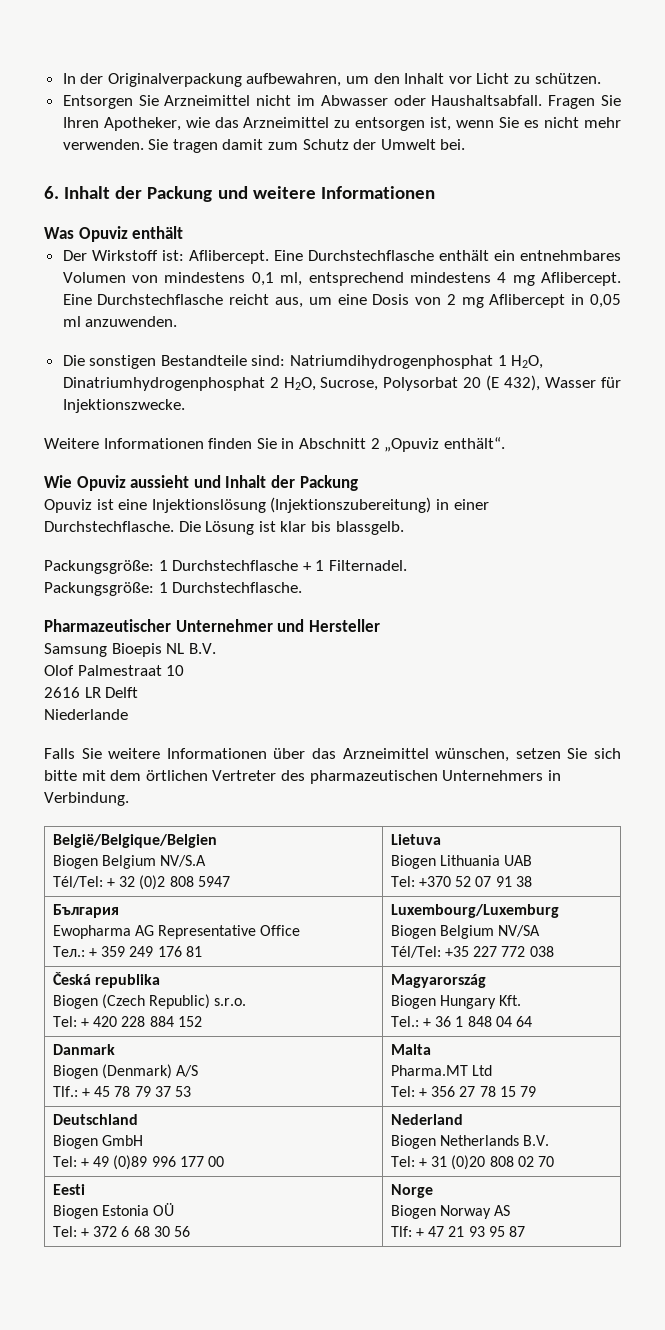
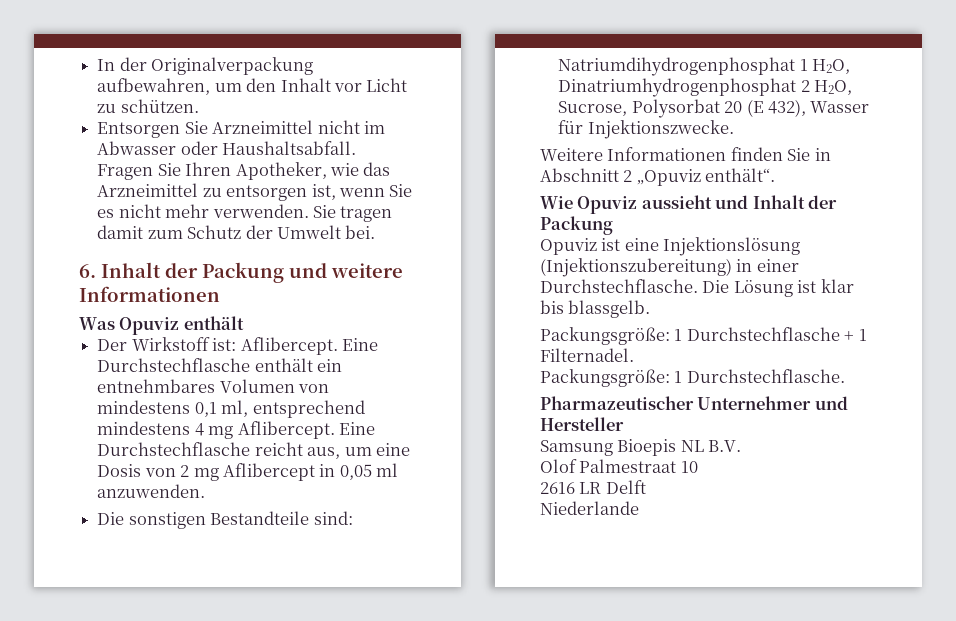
- Falls Sie weitere Informationen über das Arzneimittel wünschen, setzen Sie sich bitte mit dem örtlichen Vertreter des pharmazeutischen Unternehmers in Verbindung.
- België/Belgique/Belgien
- Biogen Belgium NV/S.A
- Tél/Tel: + 32 (0)2 808 5947 | Lietuva
- Biogen Lithuania UAB
- Tel: +370 52 07 91 38
- България
- Ewopharma AG Representative Office
- Teл.: + 359 249 176 81 | Luxembourg/Luxemburg
- Biogen Belgium NV/SA
- Tél/Tel: +35 227 772 038
- Česká republika
- Biogen (Czech Republic) s.r.o.
- Tel: + 420 228 884 152 | Magyarország
- Biogen Hungary Kft.
- Tel.: + 36 1 848 04 64
- Danmark
- Biogen (Denmark) A/S
- Tlf.: + 45 78 79 37 53 | Malta
- Pharma.MT Ltd
- Tel: + 356 27 78 15 79
- Deutschland
- Biogen GmbH
- Tel: + 49 (0)89 996 177 00 | Nederland
- Biogen Netherlands B.V.
- Tel: + 31 (0)20 808 02 70
- Eesti
- Biogen Estonia OÜ
- Tel: + 372 6 68 30 56 | Norge
- Biogen Norway AS
- Tlf: + 47 21 93 95 87

